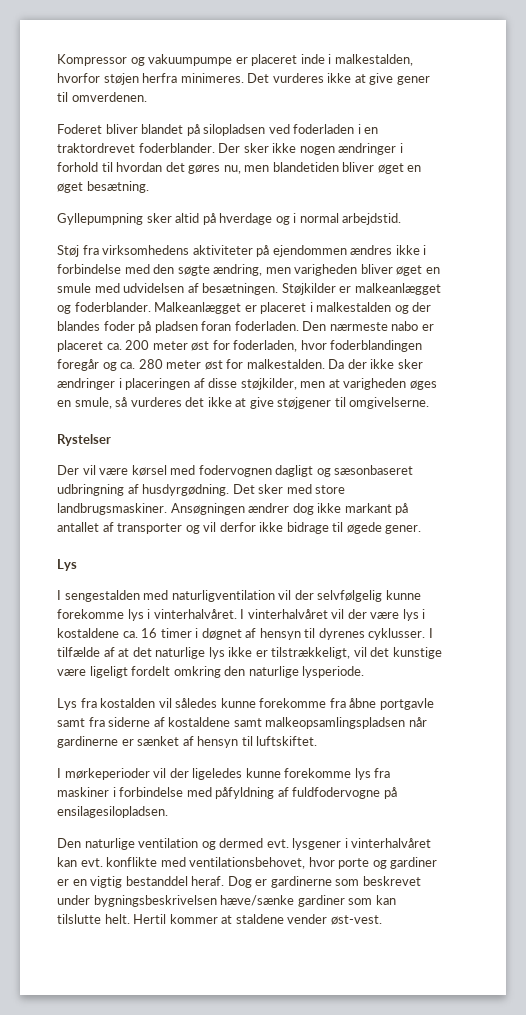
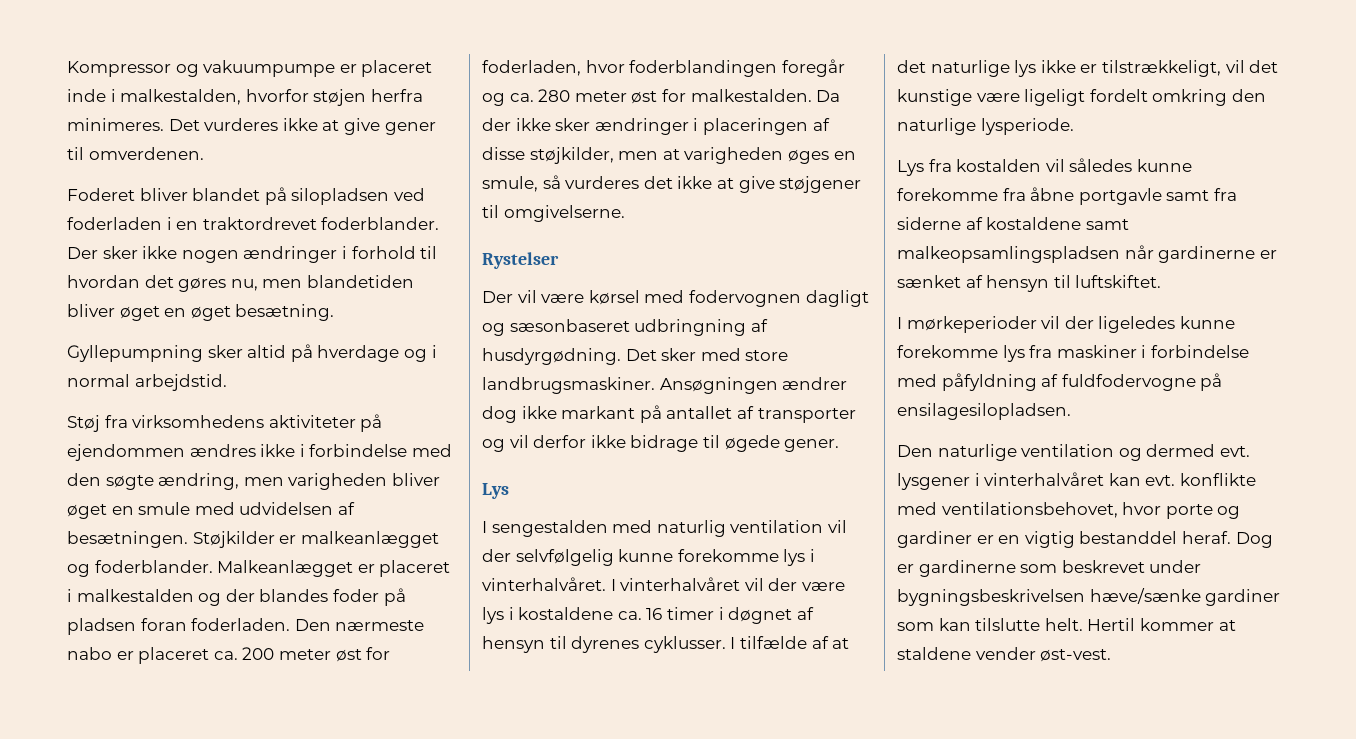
- I sengestalden med naturligventilation vil der selvfølgelig kunne forekomme lys i vinterhalvåret.
+ I sengestalden med naturlig ventilation vil der selvfølgelig kunne forekomme lys i vinterhalvåret.

